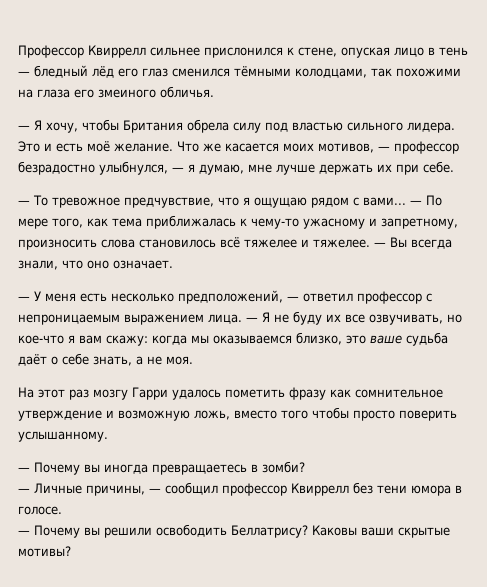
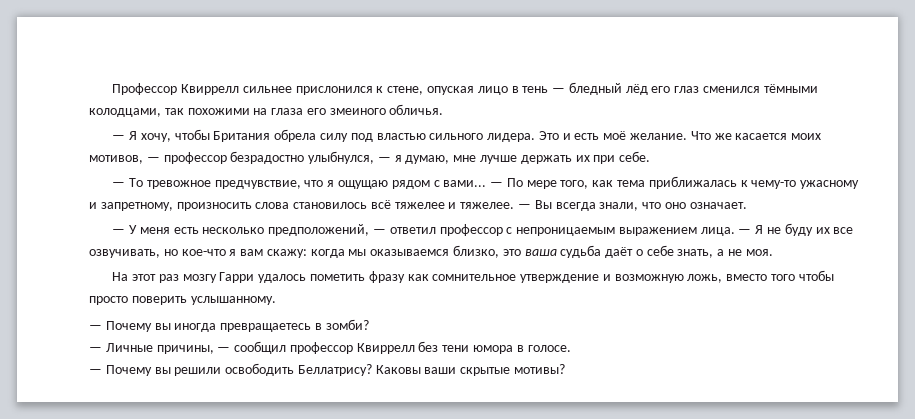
- — Я не буду их все озвучивать, но кое-что я вам скажу: когда мы оказываемся близко, это ваше судьба даёт о себе знать, а не моя.
+ — Я не буду их все озвучивать, но кое-что я вам скажу: когда мы оказываемся близко, это ваша судьба даёт о себе знать, а не моя.

